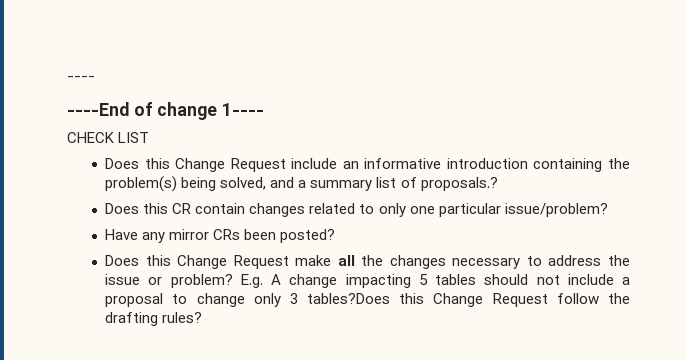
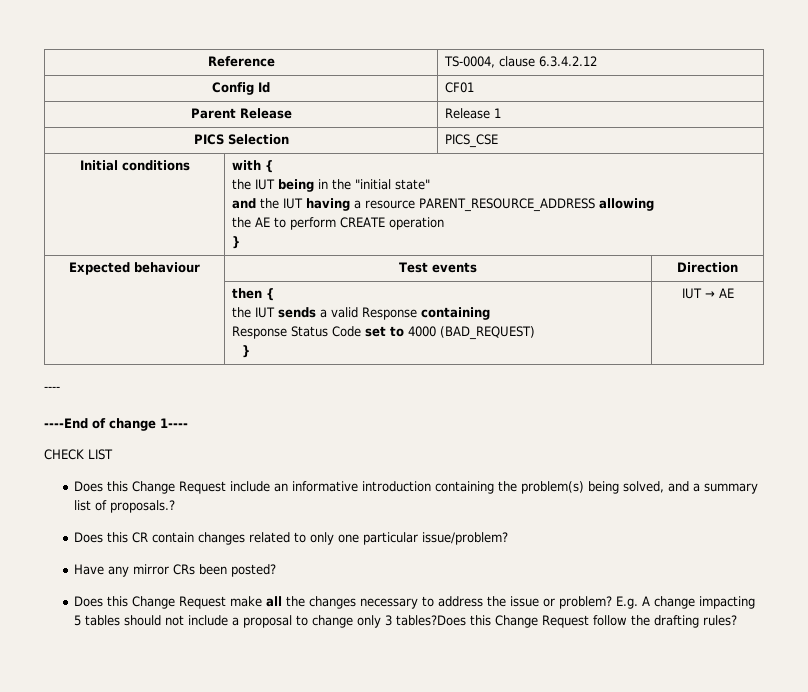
+ Reference | TS-0004, clause 6.3.4.2.12
+ Config Id | CF01
+ Parent Release | Release 1
+ PICS Selection | PICS_CSE
+ Initial conditions | with {
+ the IUT being in the "initial state"
+ and the IUT having a resource PARENT_RESOURCE_ADDRESS allowing
+ the AE to perform CREATE operation
+ }
+ Expected behaviour | Test events | Direction
+ | then {
+ the IUT sends a valid Response containing
+ Response Status Code set to 4000 (BAD_REQUEST)
+ } | IUT → AE

